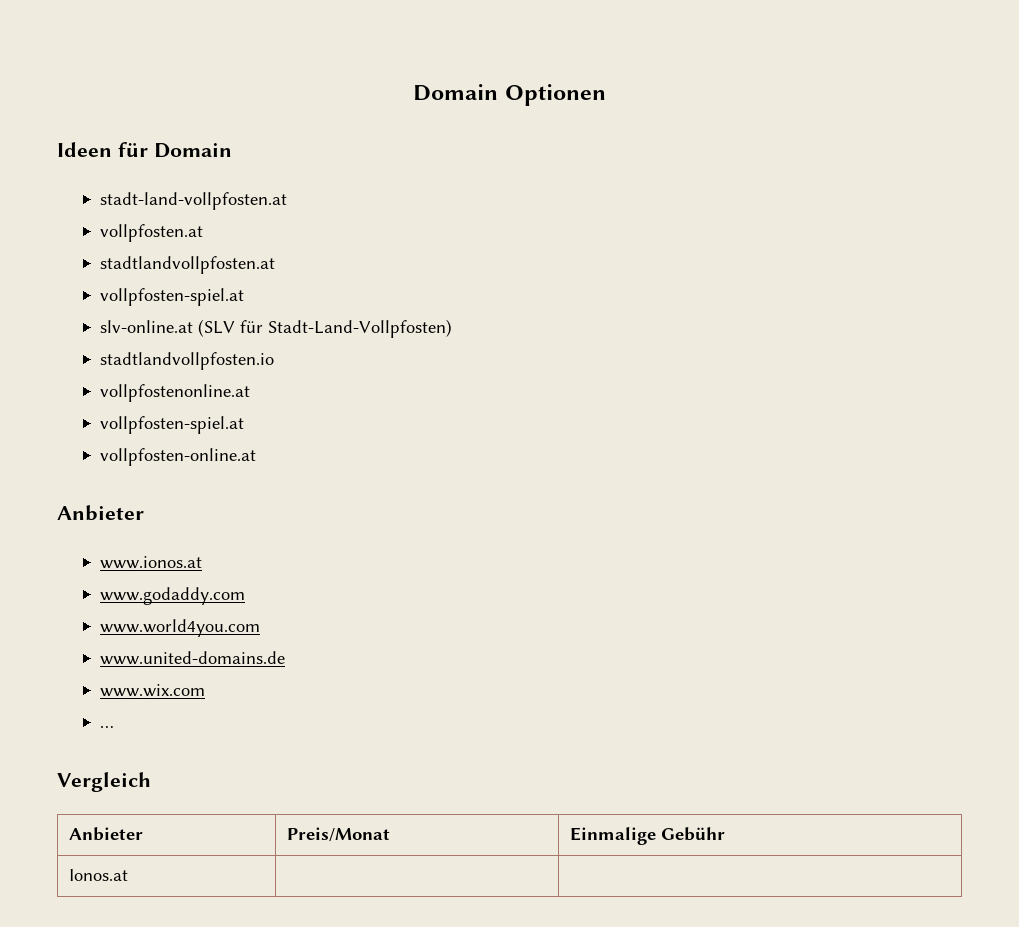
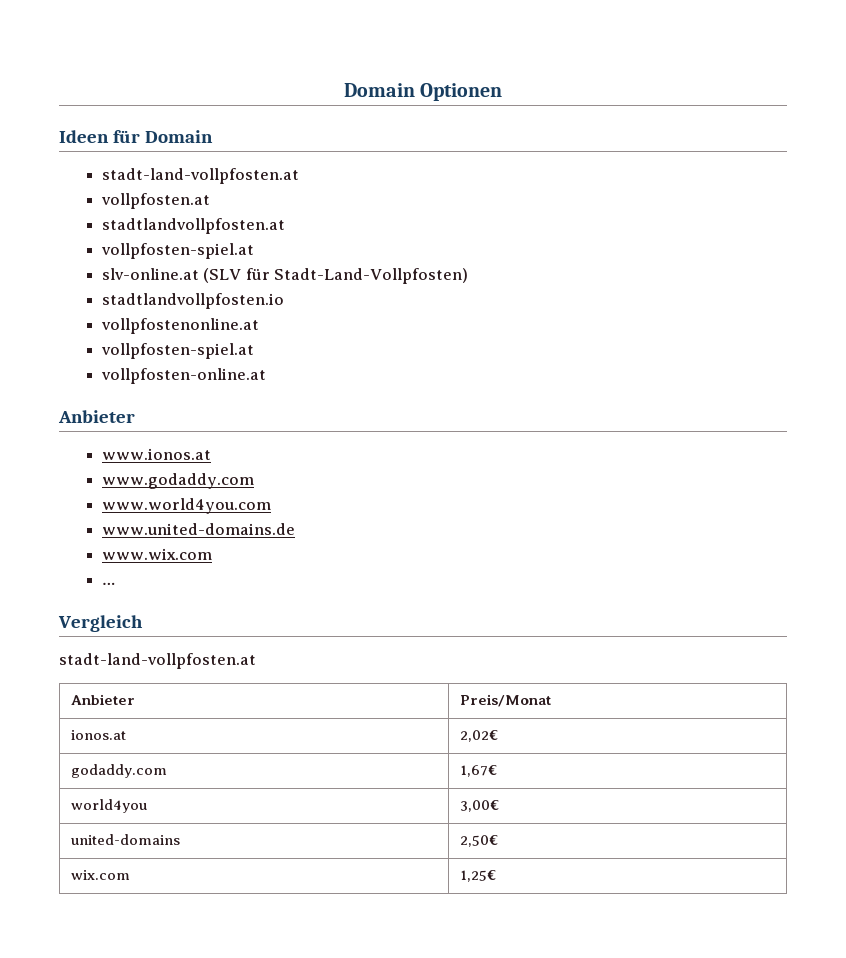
  Vergleich
+ stadt-land-vollpfosten.at
- Anbieter | Preis/Monat | Einmalige Gebühr
- Ionos.at | |
+ Anbieter | Preis/Monat
+ ionos.at | 2,02€
+ godaddy.com | 1,67€
+ world4you | 3,00€
+ united-domains | 2,50€
+ wix.com | 1,25€

